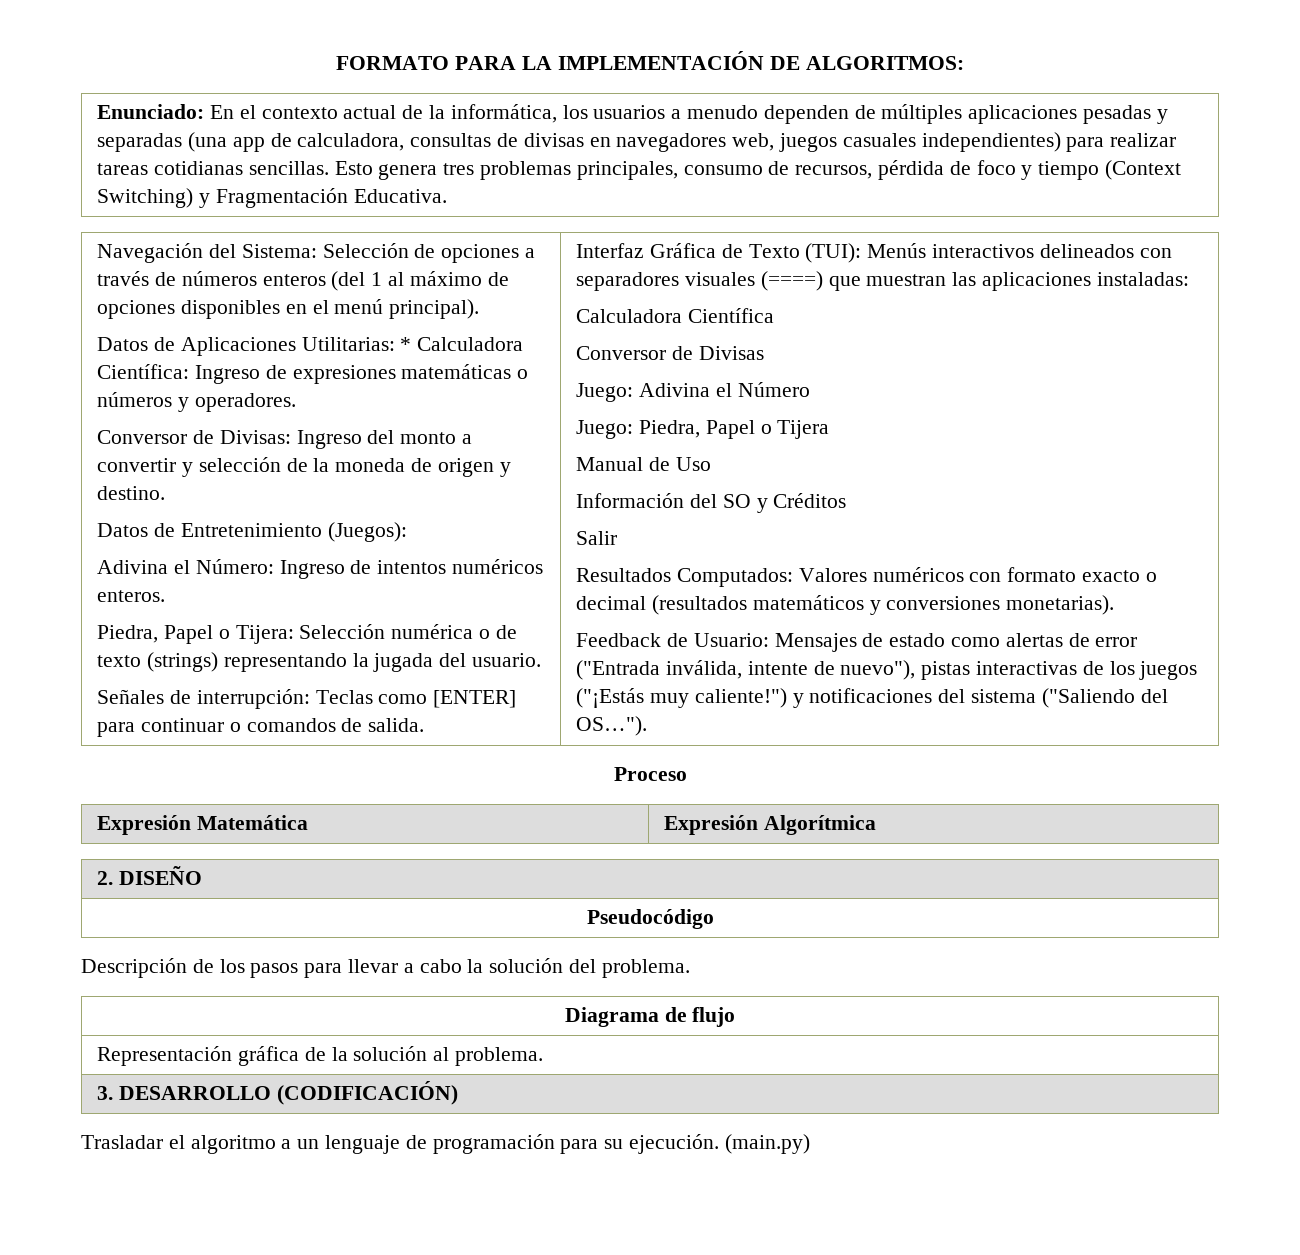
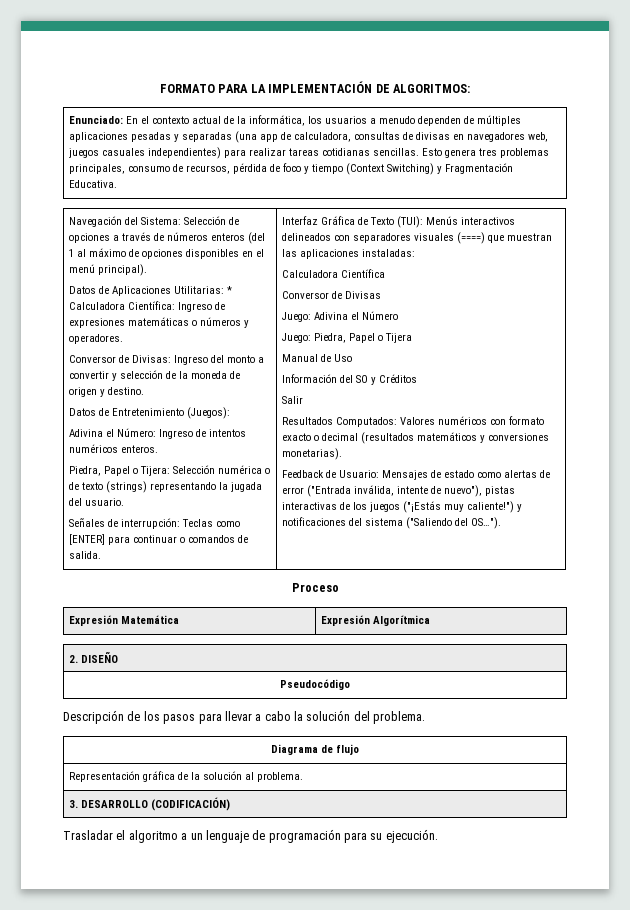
- (main.py)

